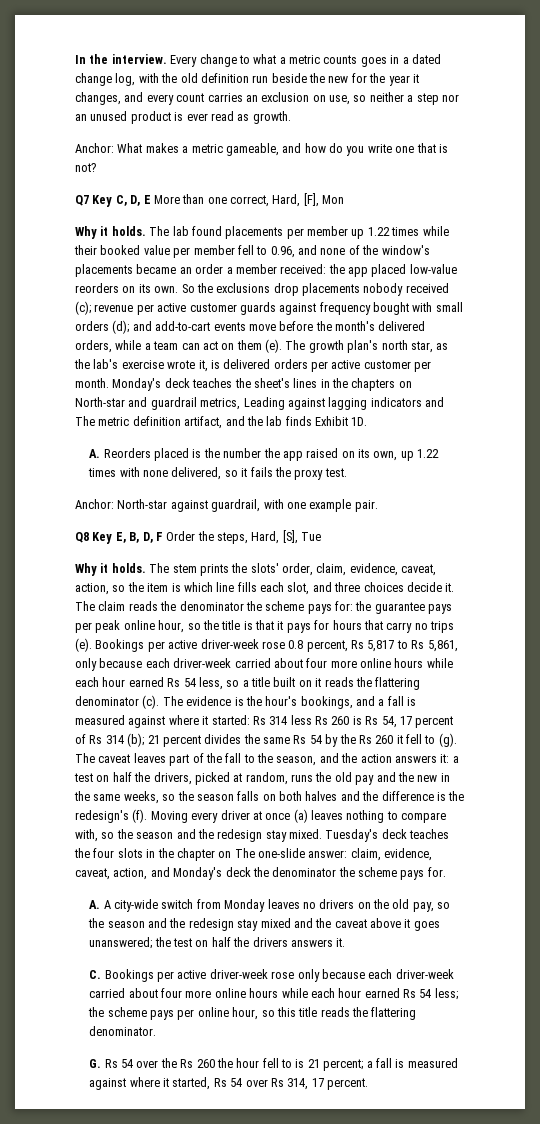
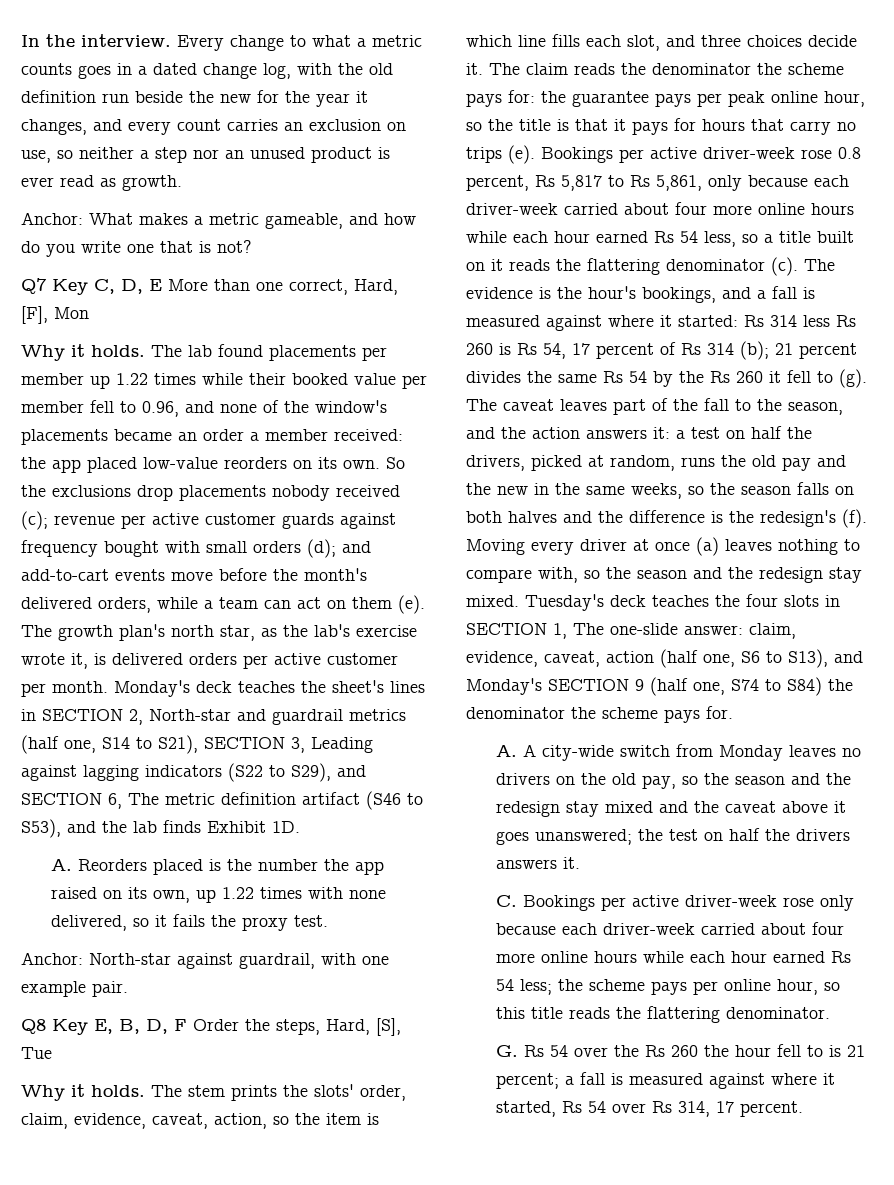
- Monday's deck teaches the sheet's lines in the chapters on North-star and guardrail metrics, Leading against lagging indicators and The metric definition artifact, and the lab finds Exhibit 1D.
+ Monday's deck teaches the sheet's lines in SECTION 2, North-star and guardrail metrics (half one, S14 to S21), SECTION 3, Leading against lagging indicators (S22 to S29), and SECTION 6, The metric definition artifact (S46 to S53), and the lab finds Exhibit 1D.
- Tuesday's deck teaches the four slots in the chapter on The one-slide answer: claim, evidence, caveat, action, and Monday's deck the denominator the scheme pays for.
+ Tuesday's deck teaches the four slots in SECTION 1, The one-slide answer: claim, evidence, caveat, action (half one, S6 to S13), and Monday's SECTION 9 (half one, S74 to S84) the denominator the scheme pays for.

